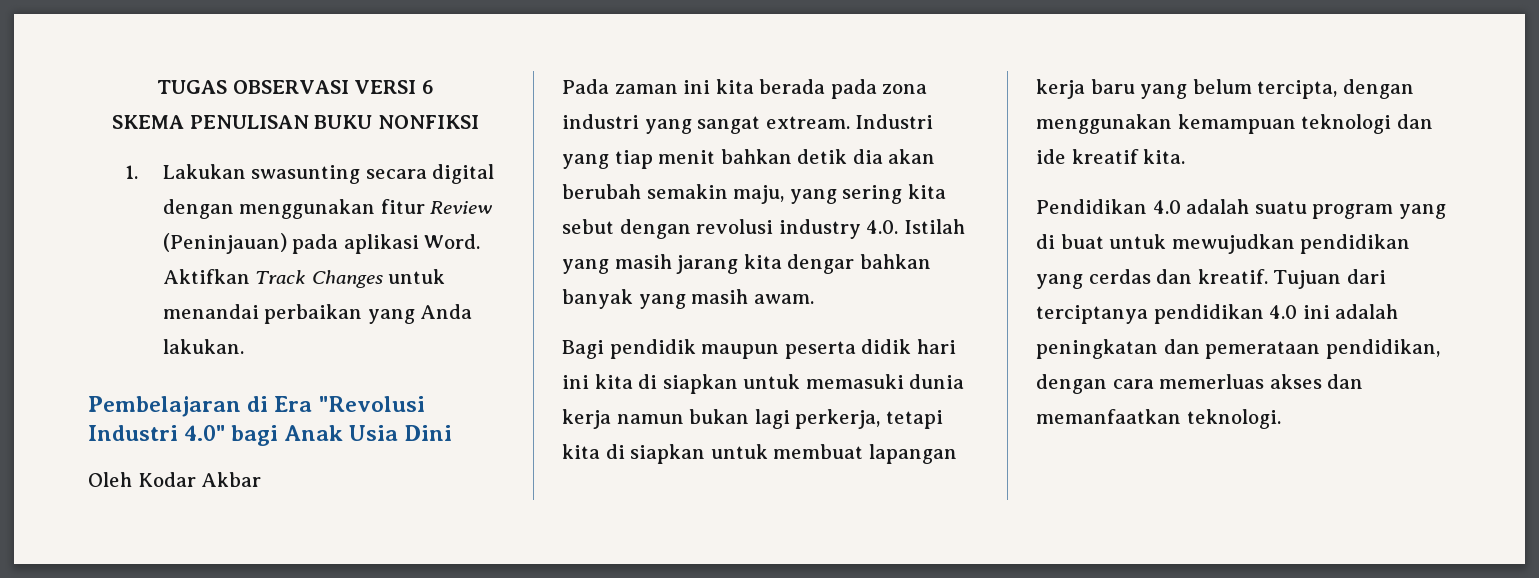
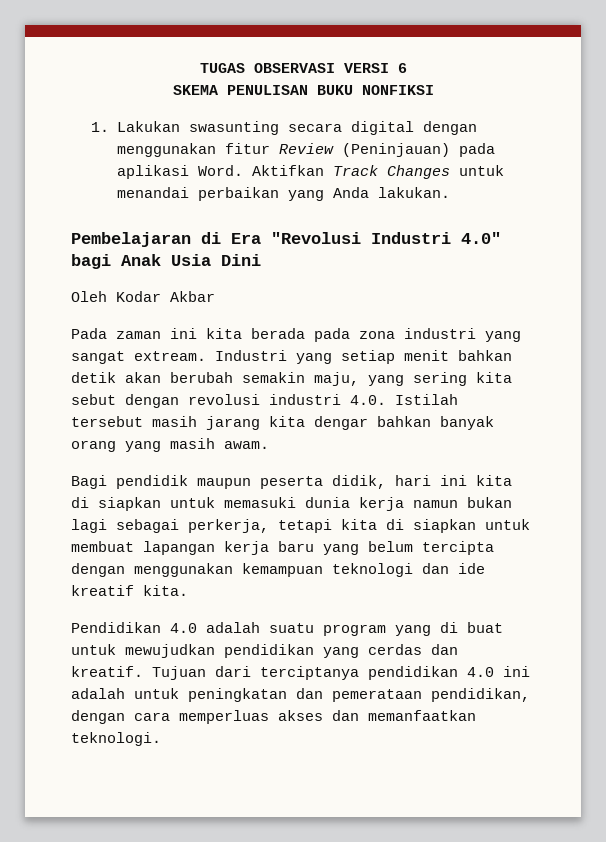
- Industri yang tiap menit bahkan detik dia akan berubah semakin maju, yang sering kita sebut dengan revolusi industry 4.0. Istilah yang masih jarang kita dengar bahkan banyak yang masih awam.
+ Industri yang setiap menit bahkan detik akan berubah semakin maju, yang sering kita sebut dengan revolusi industri 4.0. Istilah tersebut masih jarang kita dengar bahkan banyak orang yang masih awam.
- Bagi pendidik maupun peserta didik hari ini kita di siapkan untuk memasuki dunia kerja namun bukan lagi perkerja, tetapi kita di siapkan untuk membuat lapangan kerja baru yang belum tercipta, dengan menggunakan kemampuan teknologi dan ide kreatif kita.
+ Bagi pendidik maupun peserta didik, hari ini kita di siapkan untuk memasuki dunia kerja namun bukan lagi sebagai perkerja, tetapi kita di siapkan untuk membuat lapangan kerja baru yang belum tercipta dengan menggunakan kemampuan teknologi dan ide kreatif kita.
- Tujuan dari terciptanya pendidikan 4.0 ini adalah peningkatan dan pemerataan pendidikan, dengan cara memerluas akses dan memanfaatkan teknologi.
+ Tujuan dari terciptanya pendidikan 4.0 ini adalah untuk peningkatan dan pemerataan pendidikan, dengan cara memperluas akses dan memanfaatkan teknologi.

